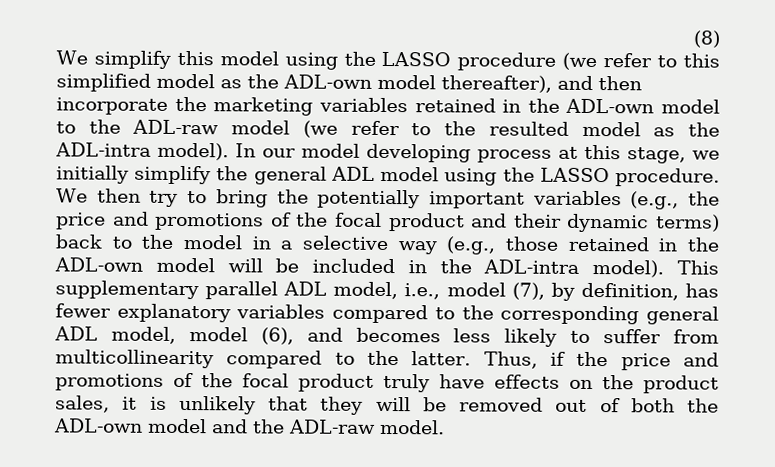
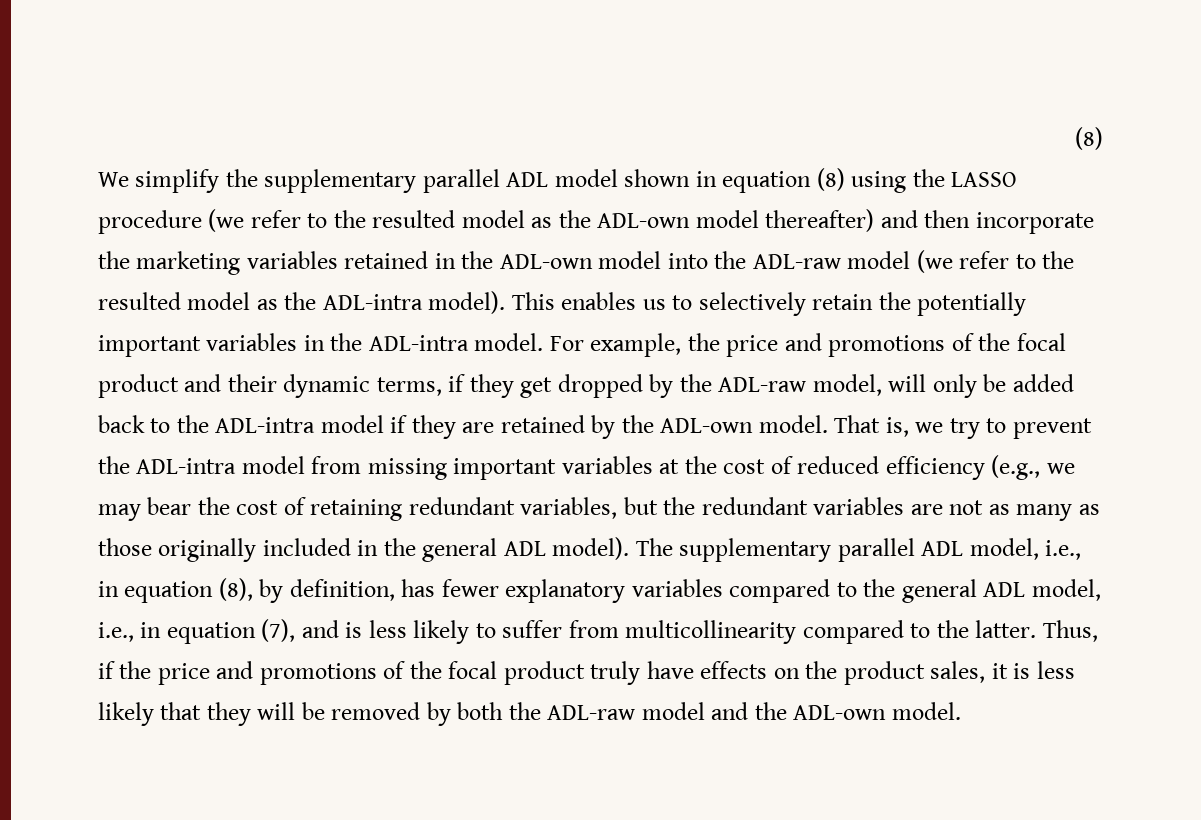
- We simplify this model using the LASSO procedure (we refer to this simplified model as the ADL-own model thereafter), and then incorporate the marketing variables retained in the ADL-own model to the ADL-raw model (we refer to the resulted model as the ADL-intra model).
+ We simplify the supplementary parallel ADL model shown in equation (8) using the LASSO procedure (we refer to the resulted model as the ADL-own model thereafter) and then incorporate the marketing variables retained in the ADL-own model into the ADL-raw model (we refer to the resulted model as the ADL-intra model).
- In our model developing process at this stage, we initially simplify the general ADL model using the LASSO procedure. We then try to bring the potentially important variables (e.g., the price and promotions of the focal product and their dynamic terms) back to the model in a selective way (e.g., those retained in the ADL-own model will be included in the ADL-intra model). This supplementary parallel ADL model, i.e., model (7), by definition, has fewer explanatory variables compared to the corresponding general ADL model, model (6), and becomes less likely to suffer from multicollinearity compared to the latter.
+ This enables us to selectively retain the potentially important variables in the ADL-intra model. For example, the price and promotions of the focal product and their dynamic terms, if they get dropped by the ADL-raw model, will only be added back to the ADL-intra model if they are retained by the ADL-own model. That is, we try to prevent the ADL-intra model from missing important variables at the cost of reduced efficiency (e.g., we may bear the cost of retaining redundant variables, but the redundant variables are not as many as those originally included in the general ADL model). The supplementary parallel ADL model, i.e., in equation (8), by definition, has fewer explanatory variables compared to the general ADL model, i.e., in equation (7), and is less likely to suffer from multicollinearity compared to the latter.
- Thus, if the price and promotions of the focal product truly have effects on the product sales, it is unlikely that they will be removed out of both the ADL-own model and the ADL-raw model.
+ Thus, if the price and promotions of the focal product truly have effects on the product sales, it is less likely that they will be removed by both the ADL-raw model and the ADL-own model.

